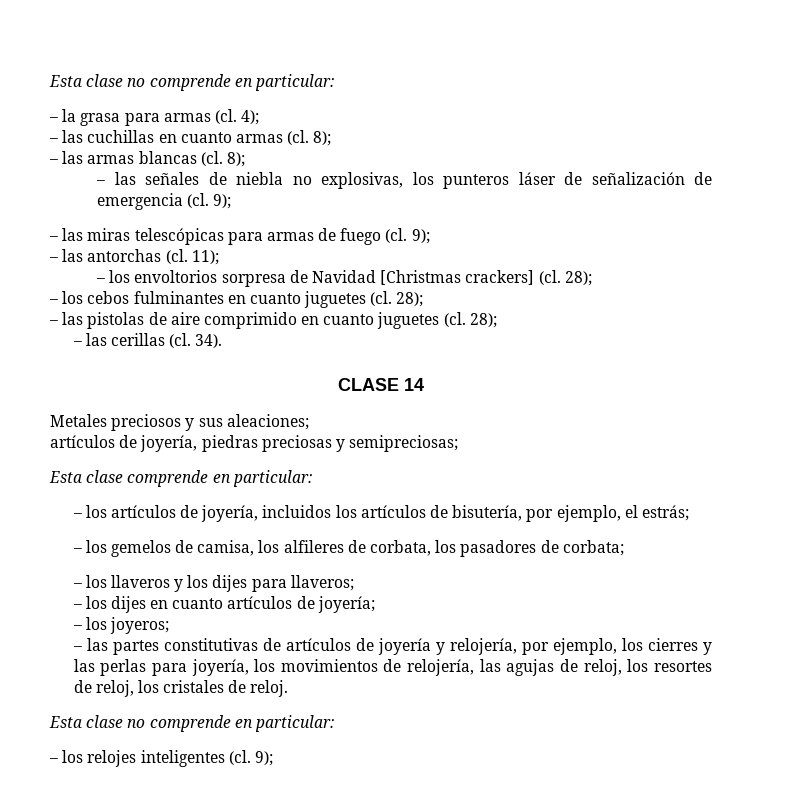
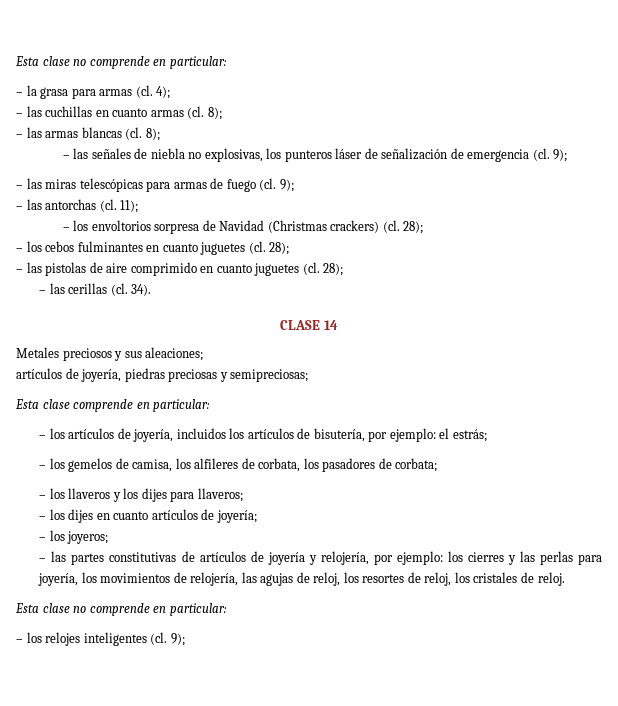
- – los envoltorios sorpresa de Navidad [Christmas crackers] (cl.
+ – los envoltorios sorpresa de Navidad (Christmas crackers) (cl.
- – los artículos de joyería, incluidos los artículos de bisutería, por ejemplo, el estrás;
+ – los artículos de joyería, incluidos los artículos de bisutería, por ejemplo: el estrás;
- – las partes constitutivas de artículos de joyería y relojería, por ejemplo, los cierres y las perlas para joyería, los movimientos de relojería, las agujas de reloj, los resortes de reloj, los cristales de reloj.
+ – las partes constitutivas de artículos de joyería y relojería, por ejemplo: los cierres y las perlas para joyería, los movimientos de relojería, las agujas de reloj, los resortes de reloj, los cristales de reloj.

